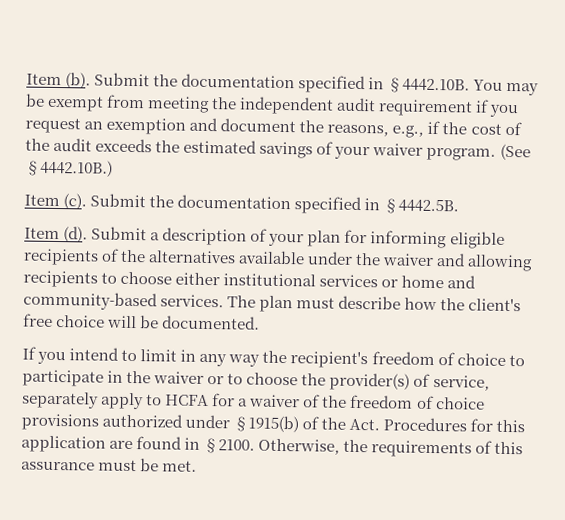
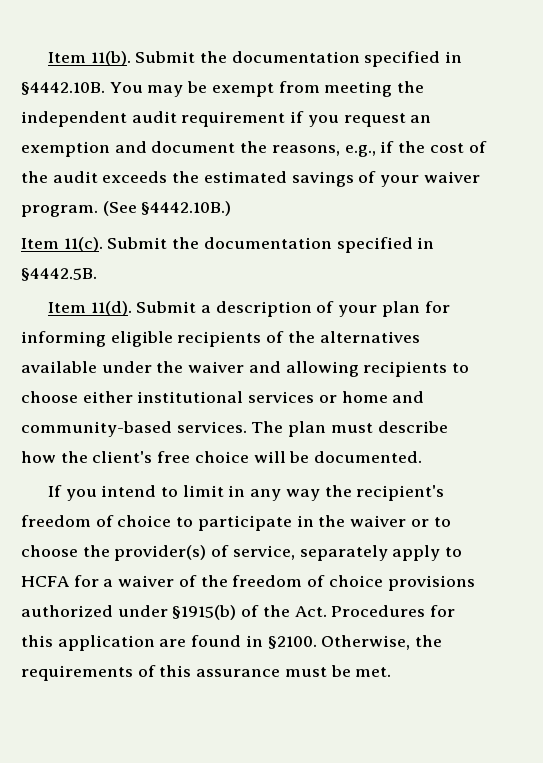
- Item (b).
+ Item 11(b).
- Item (c).
+ Item 11(c).
- Item (d).
+ Item 11(d).

